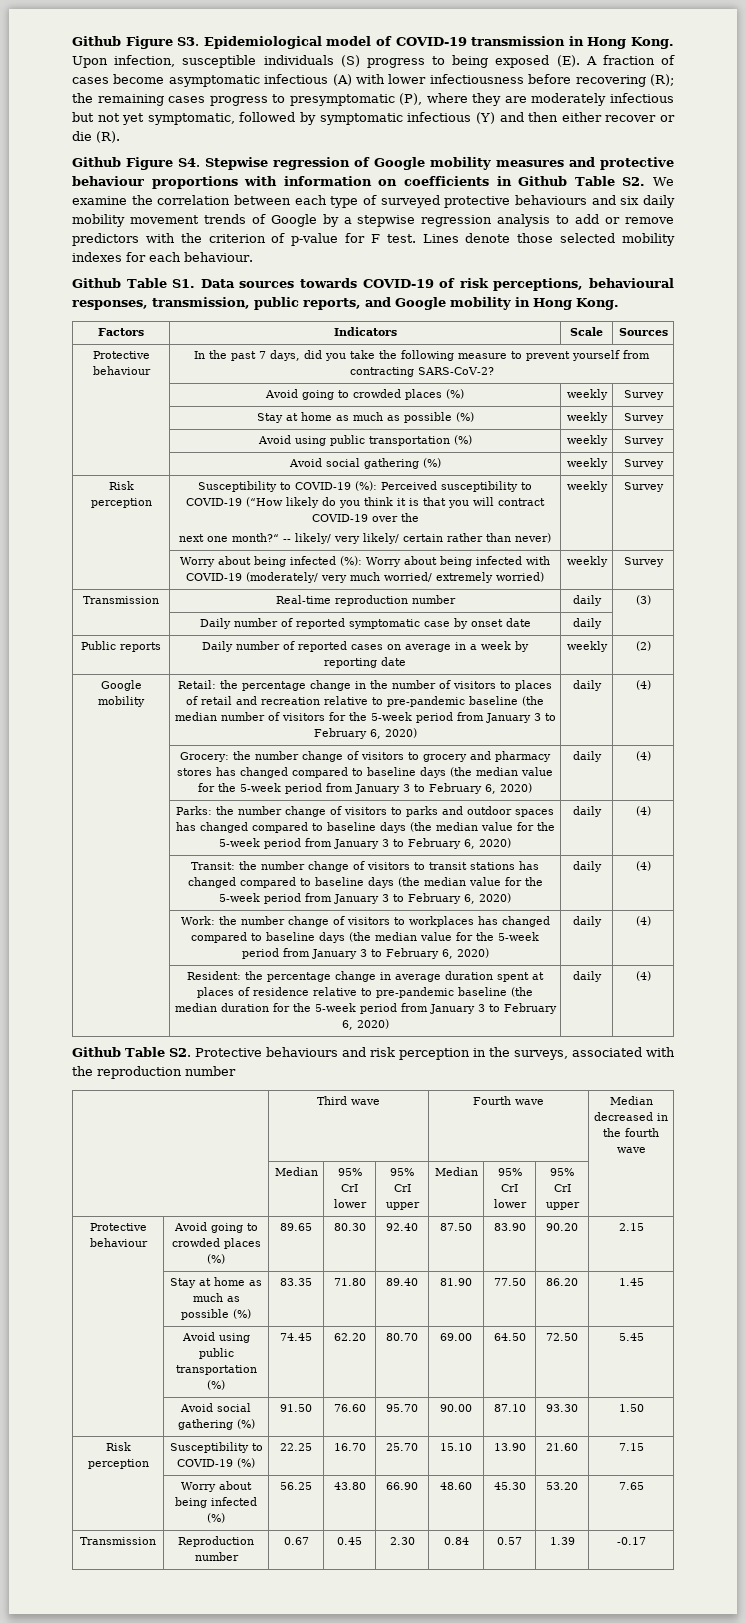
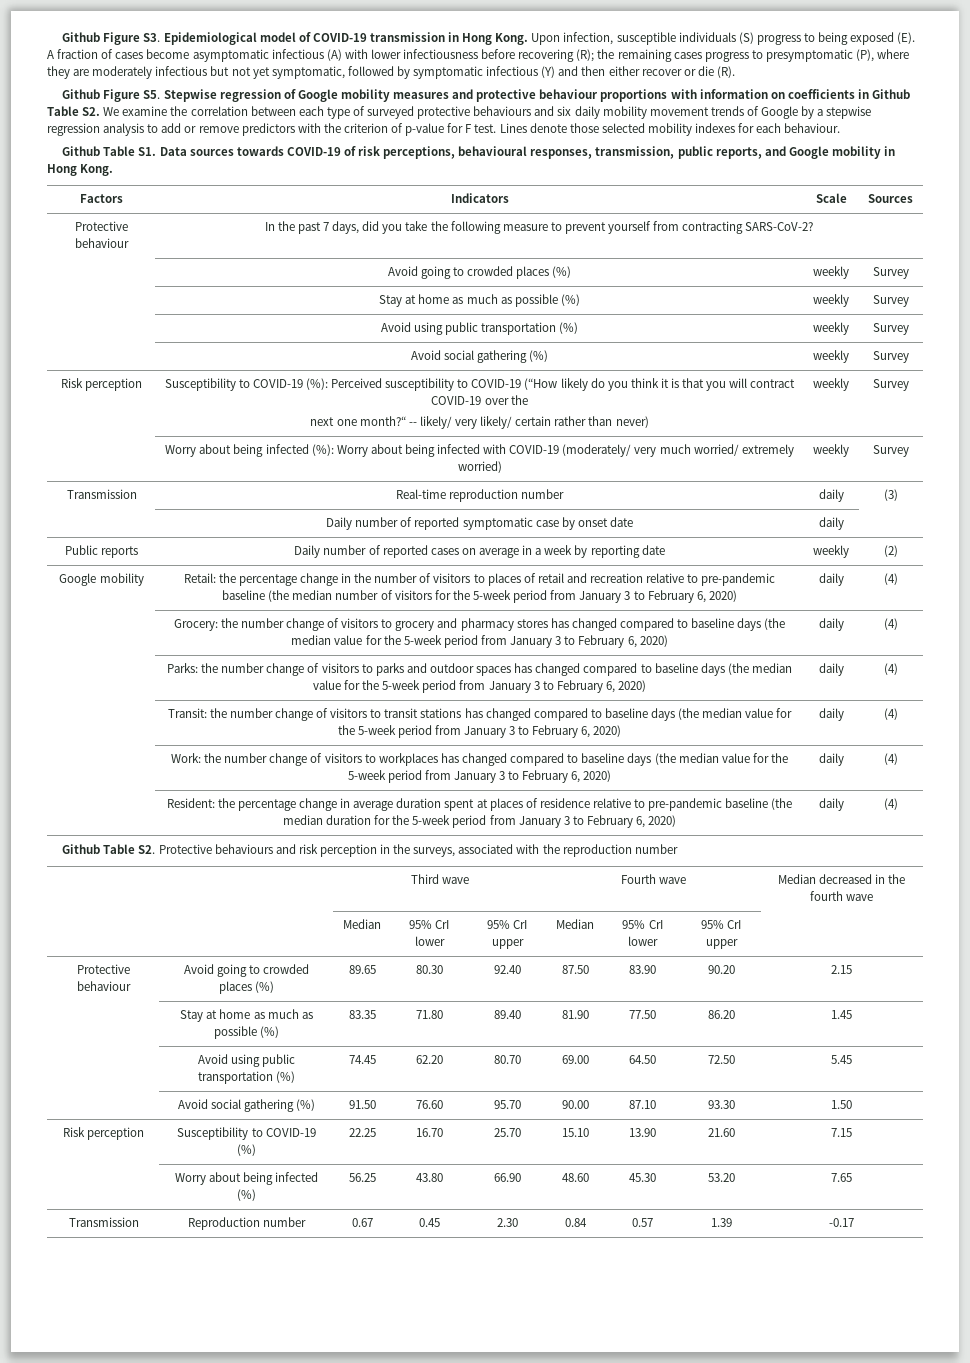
- Github Figure S4. Stepwise regression of Google mobility measures and protective behaviour proportions with information on coefficients in Github Table S2. We examine the correlation between each type of surveyed protective behaviours and six daily mobility movement trends of Google by a stepwise regression analysis to add or remove predictors with the criterion of p-value for F test.
+ Github Figure S5. Stepwise regression of Google mobility measures and protective behaviour proportions with information on coefficients in Github Table S2. We examine the correlation between each type of surveyed protective behaviours and six daily mobility movement trends of Google by a stepwise regression analysis to add or remove predictors with the criterion of p-value for F test.

